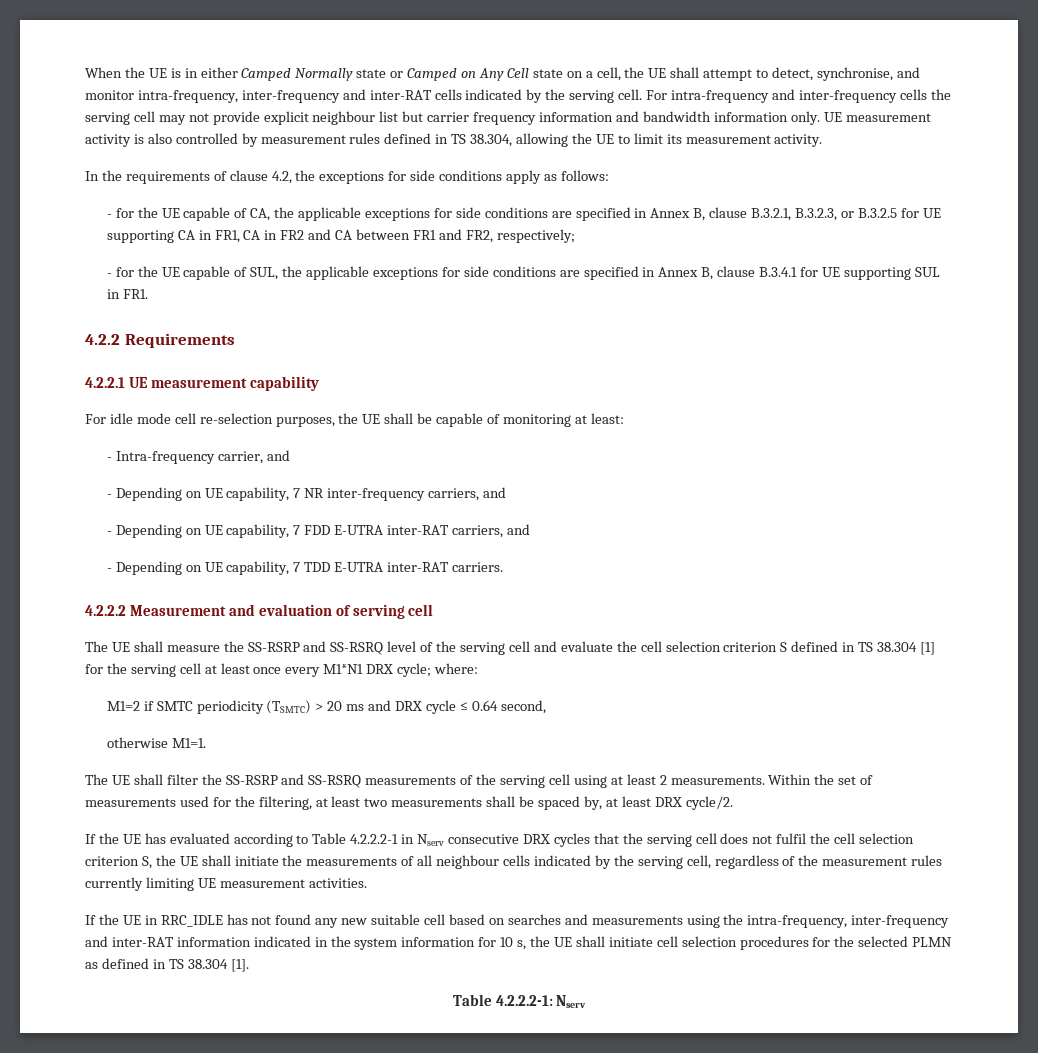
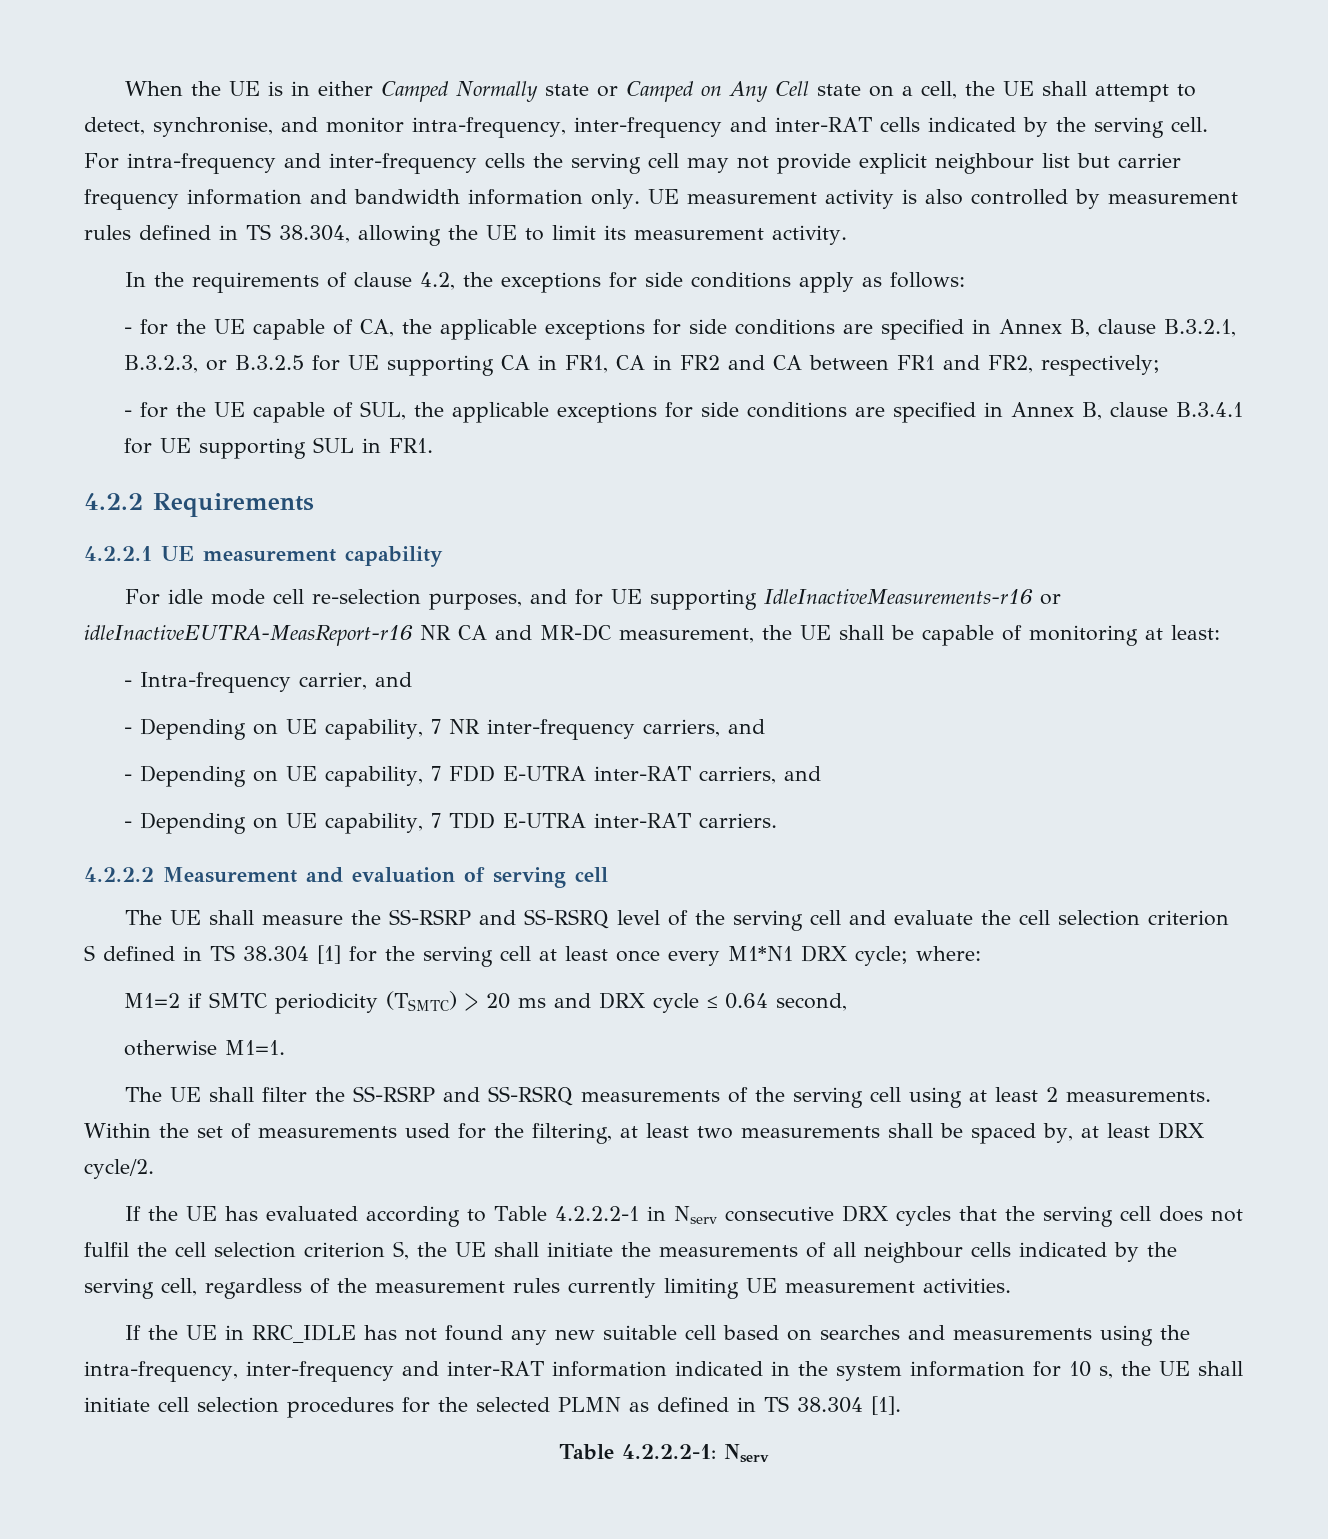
- For idle mode cell re-selection purposes, the UE shall be capable of monitoring at least:
+ For idle mode cell re-selection purposes, and for UE supporting IdleInactiveMeasurements-r16 or idleInactiveEUTRA-MeasReport-r16 NR CA and MR-DC measurement, the UE shall be capable of monitoring at least:

